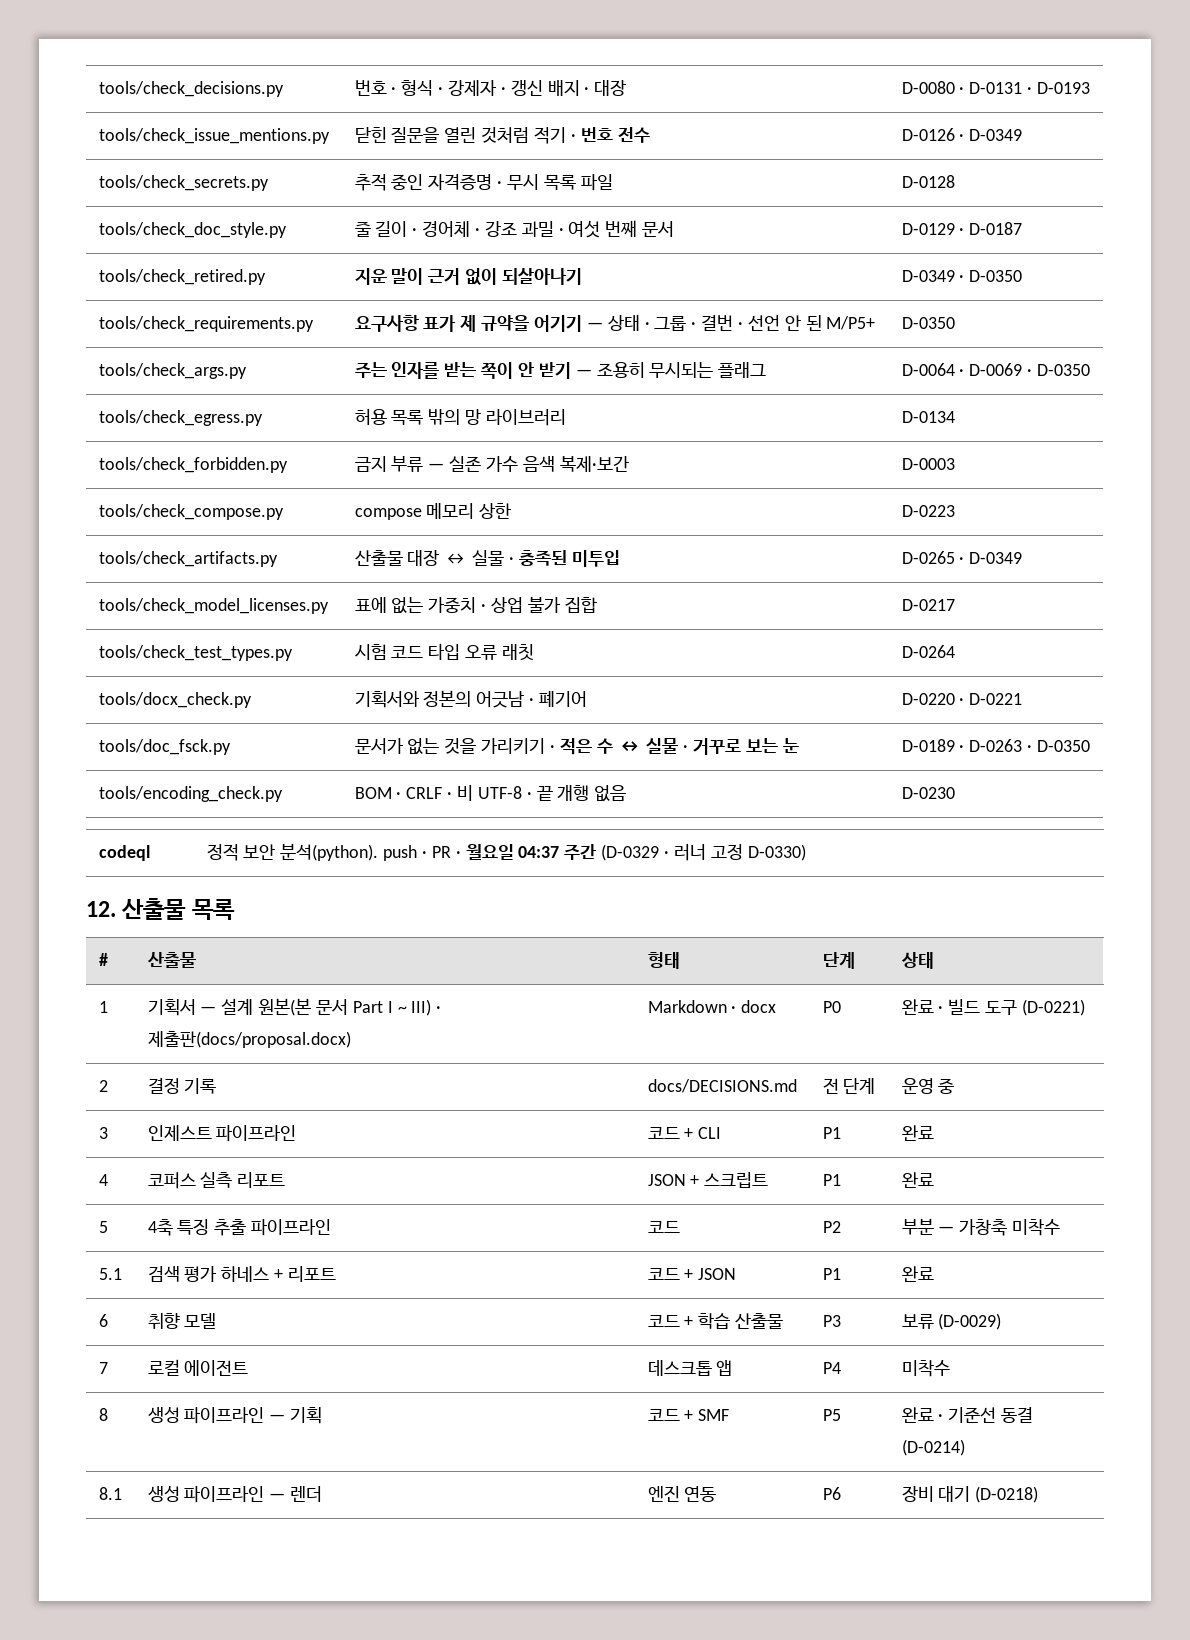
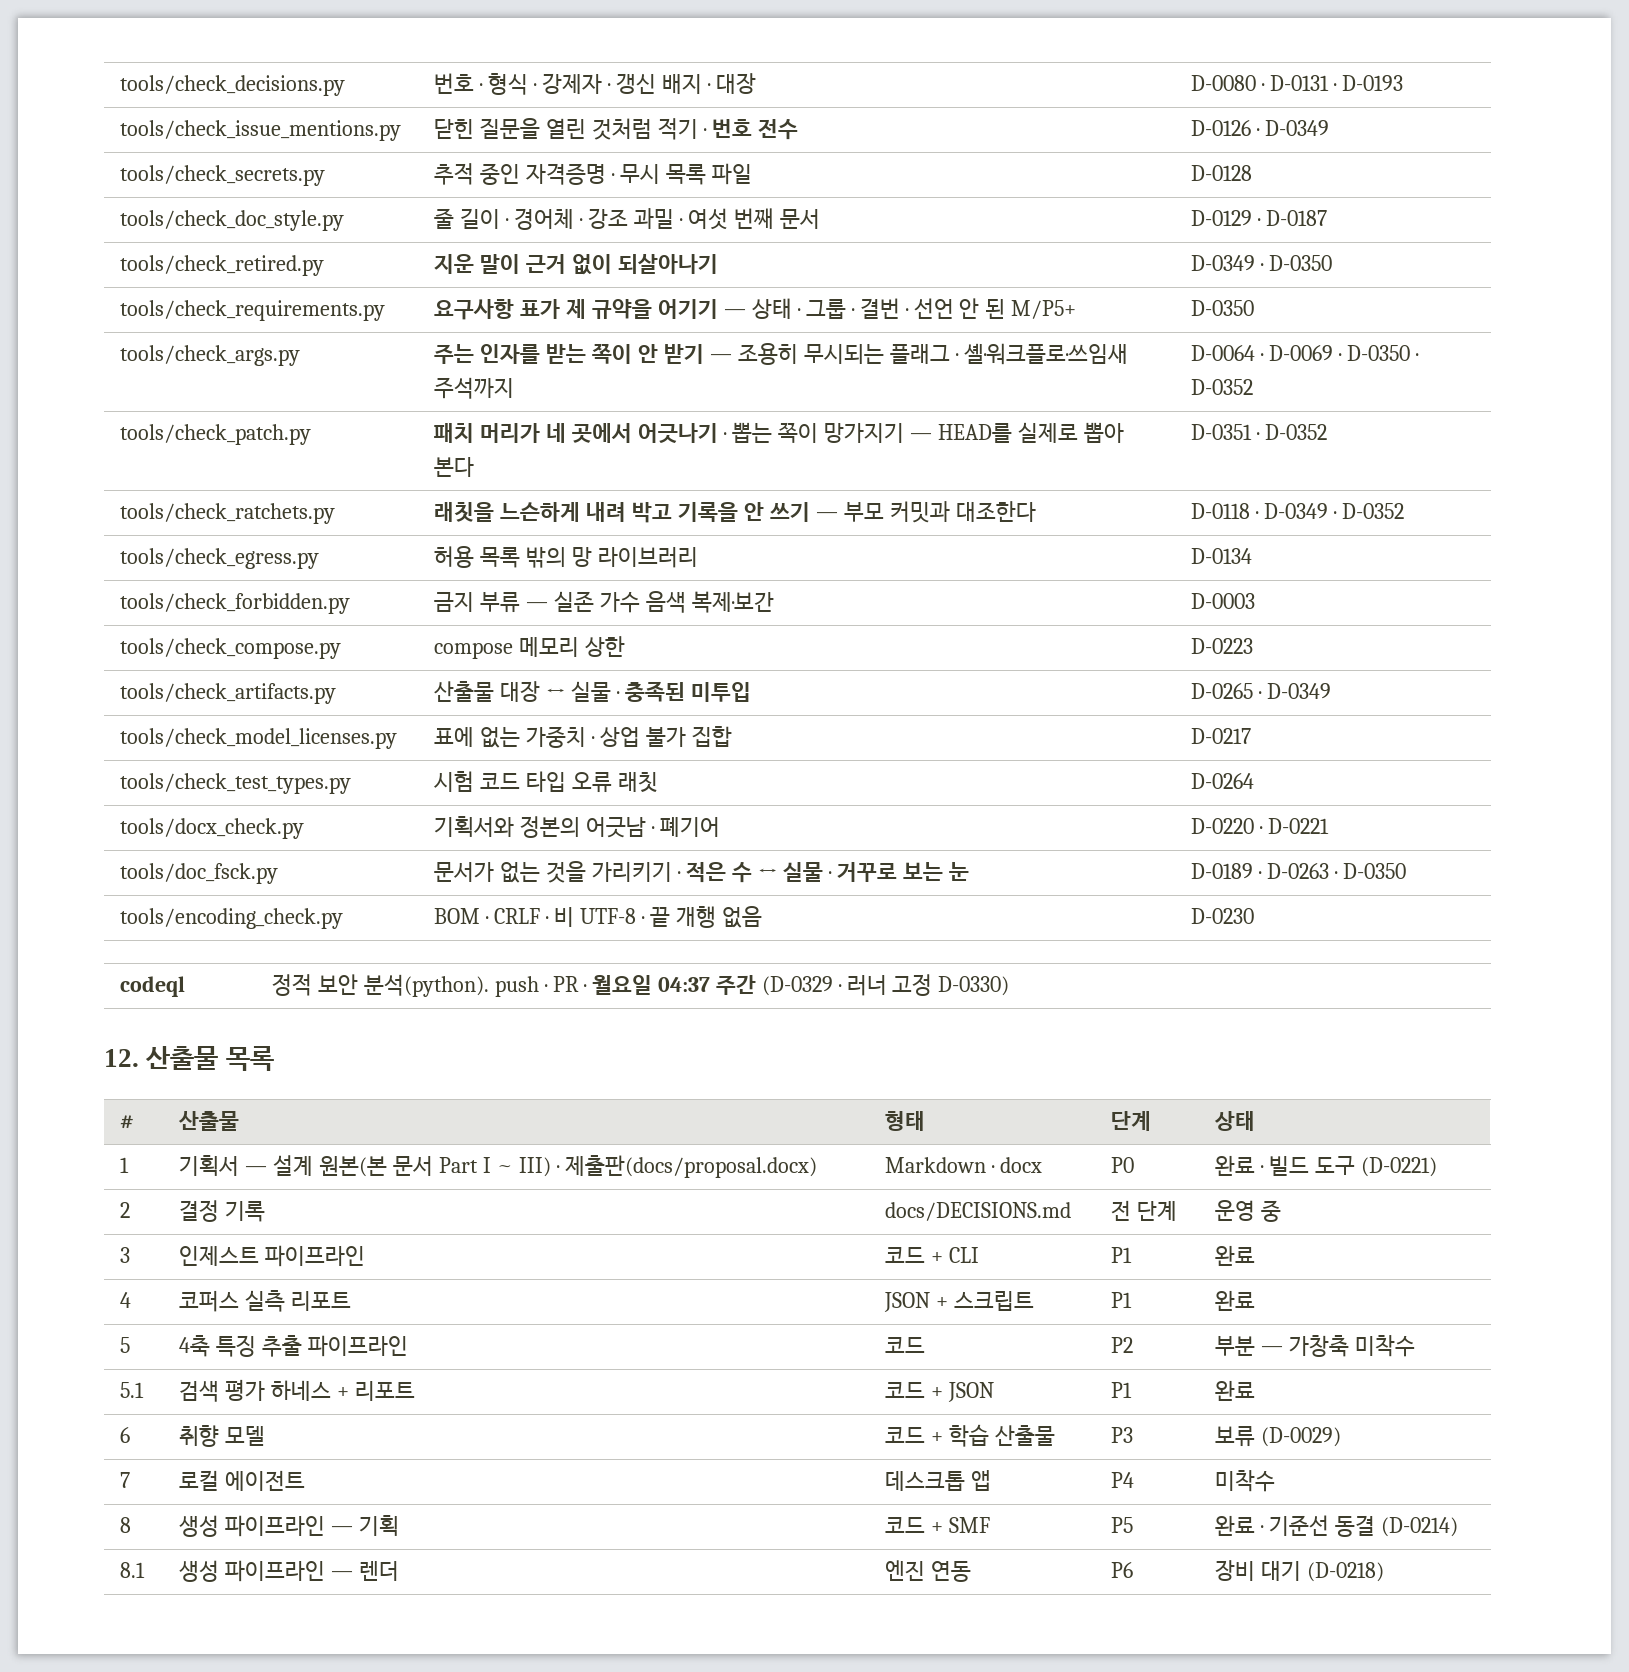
- tools/check_args.py | 주는 인자를 받는 쪽이 안 받기 — 조용히 무시되는 플래그 | D-0064 · D-0069 · D-0350
+ tools/check_args.py | 주는 인자를 받는 쪽이 안 받기 — 조용히 무시되는 플래그 · 셸·워크플로·쓰임새 주석까지 | D-0064 · D-0069 · D-0350 · D-0352
+ tools/check_patch.py | 패치 머리가 네 곳에서 어긋나기 · 뽑는 쪽이 망가지기 — HEAD를 실제로 뽑아 본다 | D-0351 · D-0352
+ tools/check_ratchets.py | 래칫을 느슨하게 내려 박고 기록을 안 쓰기 — 부모 커밋과 대조한다 | D-0118 · D-0349 · D-0352

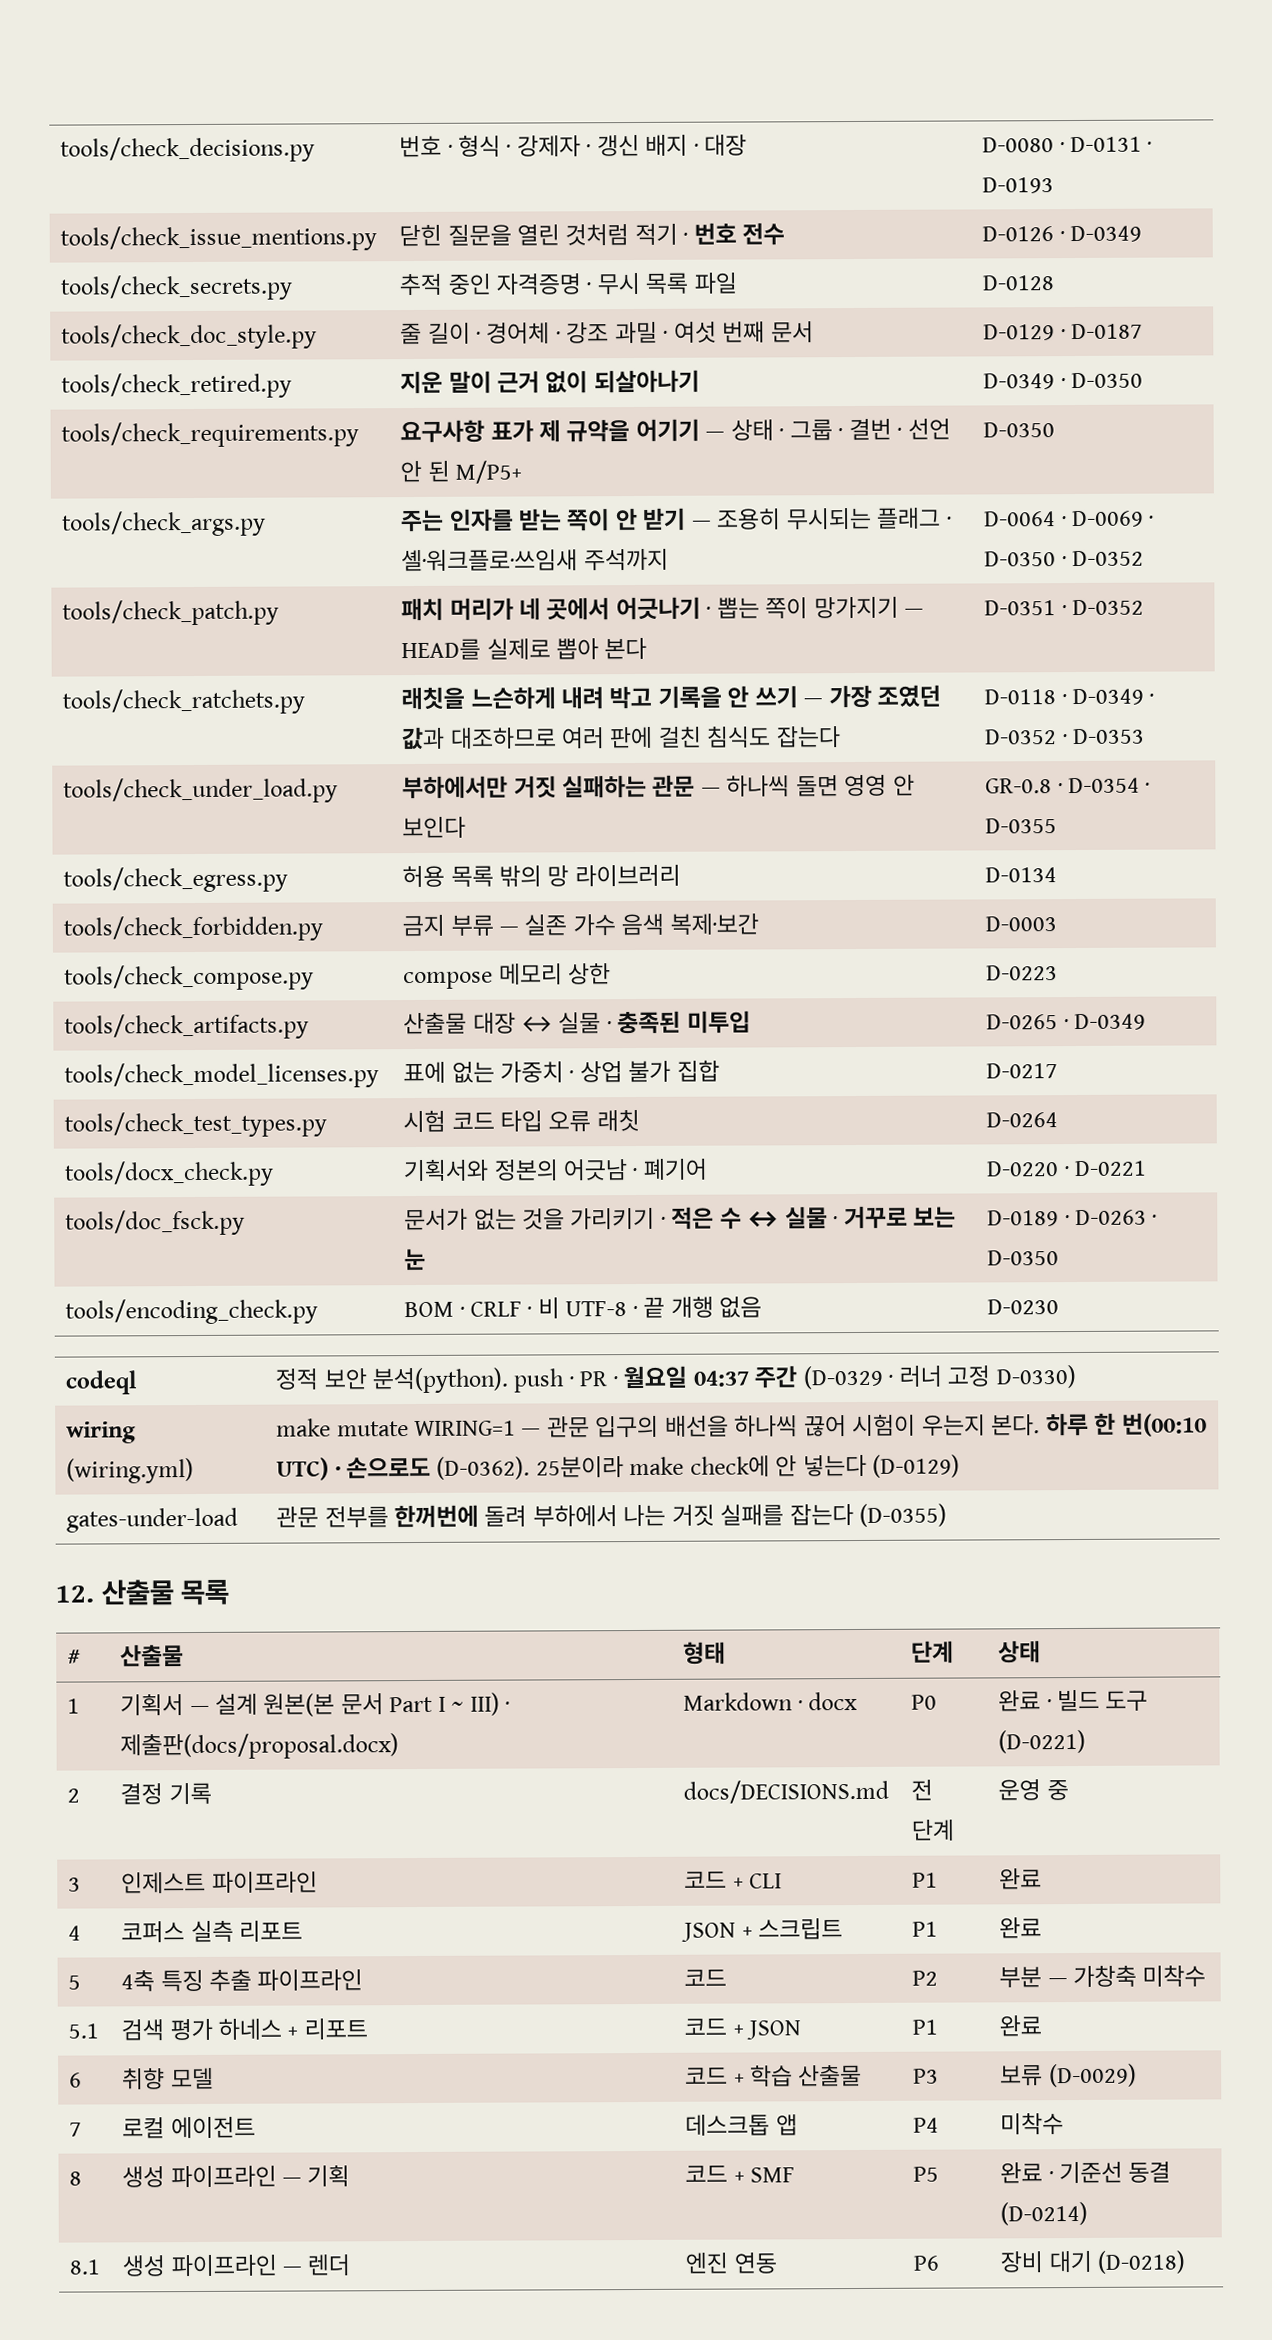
- tools/check_ratchets.py | 래칫을 느슨하게 내려 박고 기록을 안 쓰기 — 부모 커밋과 대조한다 | D-0118 · D-0349 · D-0352
+ tools/check_ratchets.py | 래칫을 느슨하게 내려 박고 기록을 안 쓰기 — 가장 조였던 값과 대조하므로 여러 판에 걸친 침식도 잡는다 | D-0118 · D-0349 · D-0352 · D-0353
+ tools/check_under_load.py | 부하에서만 거짓 실패하는 관문 — 하나씩 돌면 영영 안 보인다 | GR-0.8 · D-0354 · D-0355
+ wiring (wiring.yml) | make mutate WIRING=1 — 관문 입구의 배선을 하나씩 끊어 시험이 우는지 본다. 하루 한 번(00:10 UTC) · 손으로도 (D-0362). 25분이라 make check에 안 넣는다 (D-0129)
+ gates-under-load | 관문 전부를 한꺼번에 돌려 부하에서 나는 거짓 실패를 잡는다 (D-0355)

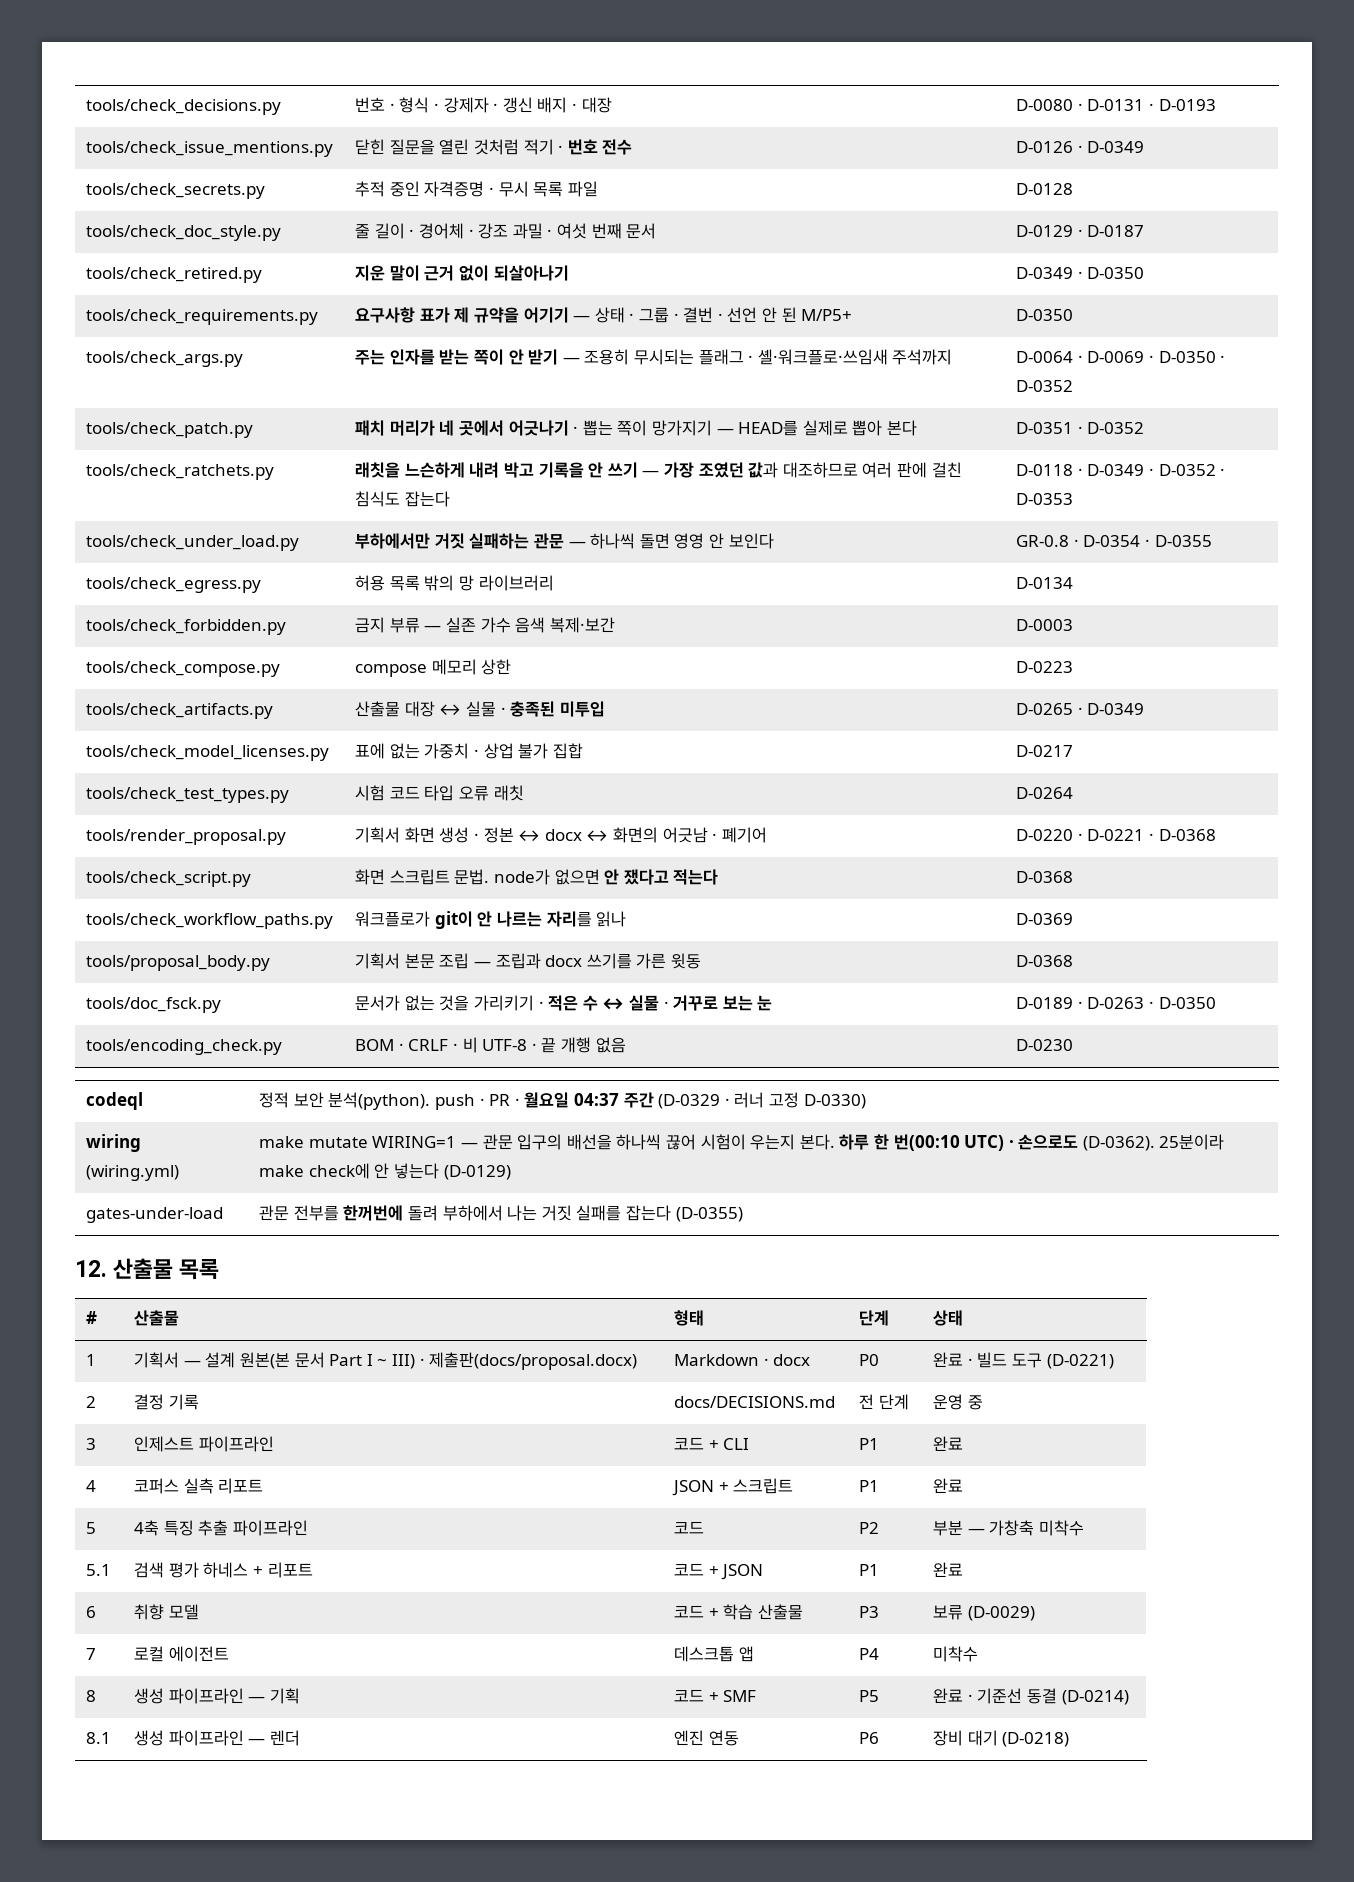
- tools/docx_check.py | 기획서와 정본의 어긋남 · 폐기어 | D-0220 · D-0221
+ tools/render_proposal.py | 기획서 화면 생성 · 정본 ↔ docx ↔ 화면의 어긋남 · 폐기어 | D-0220 · D-0221 · D-0368
+ tools/check_script.py | 화면 스크립트 문법. node가 없으면 안 쟀다고 적는다 | D-0368
+ tools/check_workflow_paths.py | 워크플로가 git이 안 나르는 자리를 읽나 | D-0369
+ tools/proposal_body.py | 기획서 본문 조립 — 조립과 docx 쓰기를 가른 윗동 | D-0368

